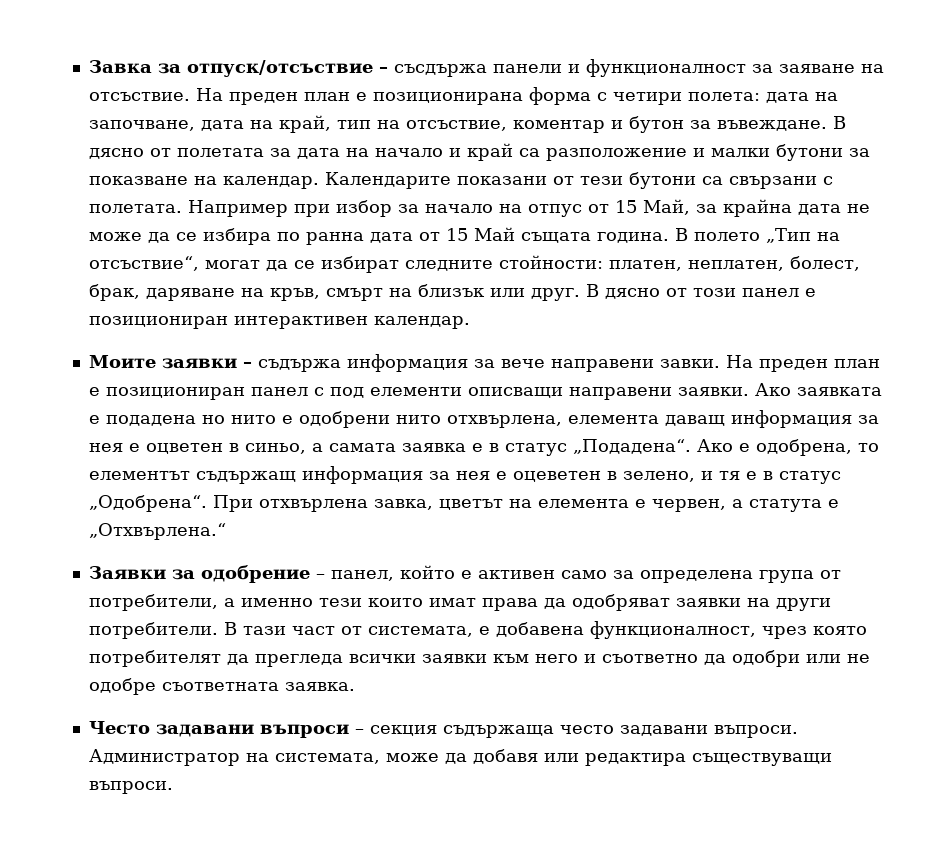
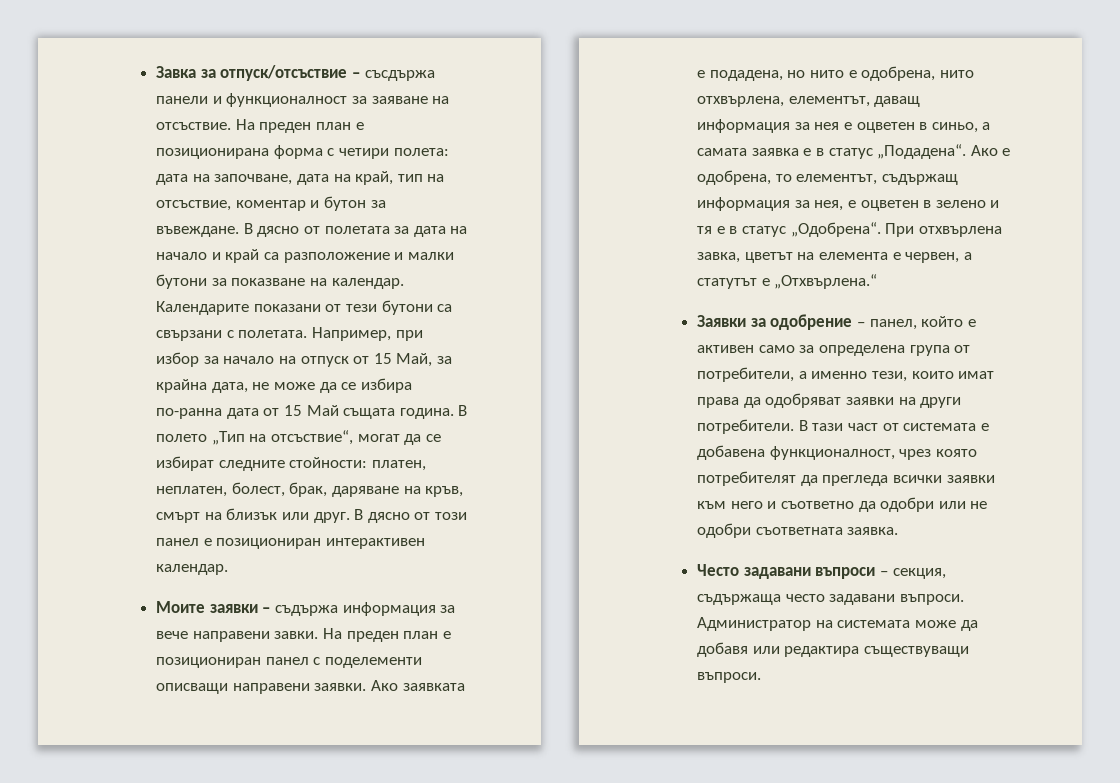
- Например при избор за начало на отпус от 15 Май, за крайна дата не може да се избира по ранна дата от 15 Май същата година.
+ Например, при избор за начало на отпуск от 15 Май, за крайна дата, не може да се избира по-ранна дата от 15 Май същата година.
- На преден план е позициониран панел с под елементи описващи направени заявки.
+ На преден план е позициониран панел с поделементи описващи направени заявки.
- Ако заявката е подадена но нито е одобрени нито отхвърлена, елемента даващ информация за нея е оцветен в синьо, а самата заявка е в статус „Подадена“.
+ Ако заявката е подадена, но нито е одобрена, нито отхвърлена, елементът, даващ информация за нея е оцветен в синьо, а самата заявка е в статус „Подадена“.
- Ако е одобрена, то елементът съдържащ информация за нея е оцеветен в зелено, и тя е в статус „Одобрена“.
+ Ако е одобрена, то елементът, съдържащ информация за нея, е оцветен в зелено и тя е в статус „Одобрена“.
- При отхвърлена завка, цветът на елемента е червен, а статута е „Отхвърлена.“
+ При отхвърлена завка, цветът на елемента е червен, а статутът е „Отхвърлена.“
- Заявки за одобрение – панел, който е активен само за определена група от потребители, а именно тези които имат права да одобряват заявки на други потребители.
+ Заявки за одобрение – панел, който е активен само за определена група от потребители, а именно тези, които имат права да одобряват заявки на други потребители.
- В тази част от системата, е добавена функционалност, чрез която потребителят да прегледа всички заявки към него и съответно да одобри или не одобре съответната заявка.
+ В тази част от системата е добавена функционалност, чрез която потребителят да прегледа всички заявки към него и съответно да одобри или не одобри съответната заявка.
- Често задавани въпроси – секция съдържаща често задавани въпроси.
+ Често задавани въпроси – секция, съдържаща често задавани въпроси.
- Администратор на системата, може да добавя или редактира съществуващи въпроси.
+ Администратор на системата може да добавя или редактира съществуващи въпроси.

